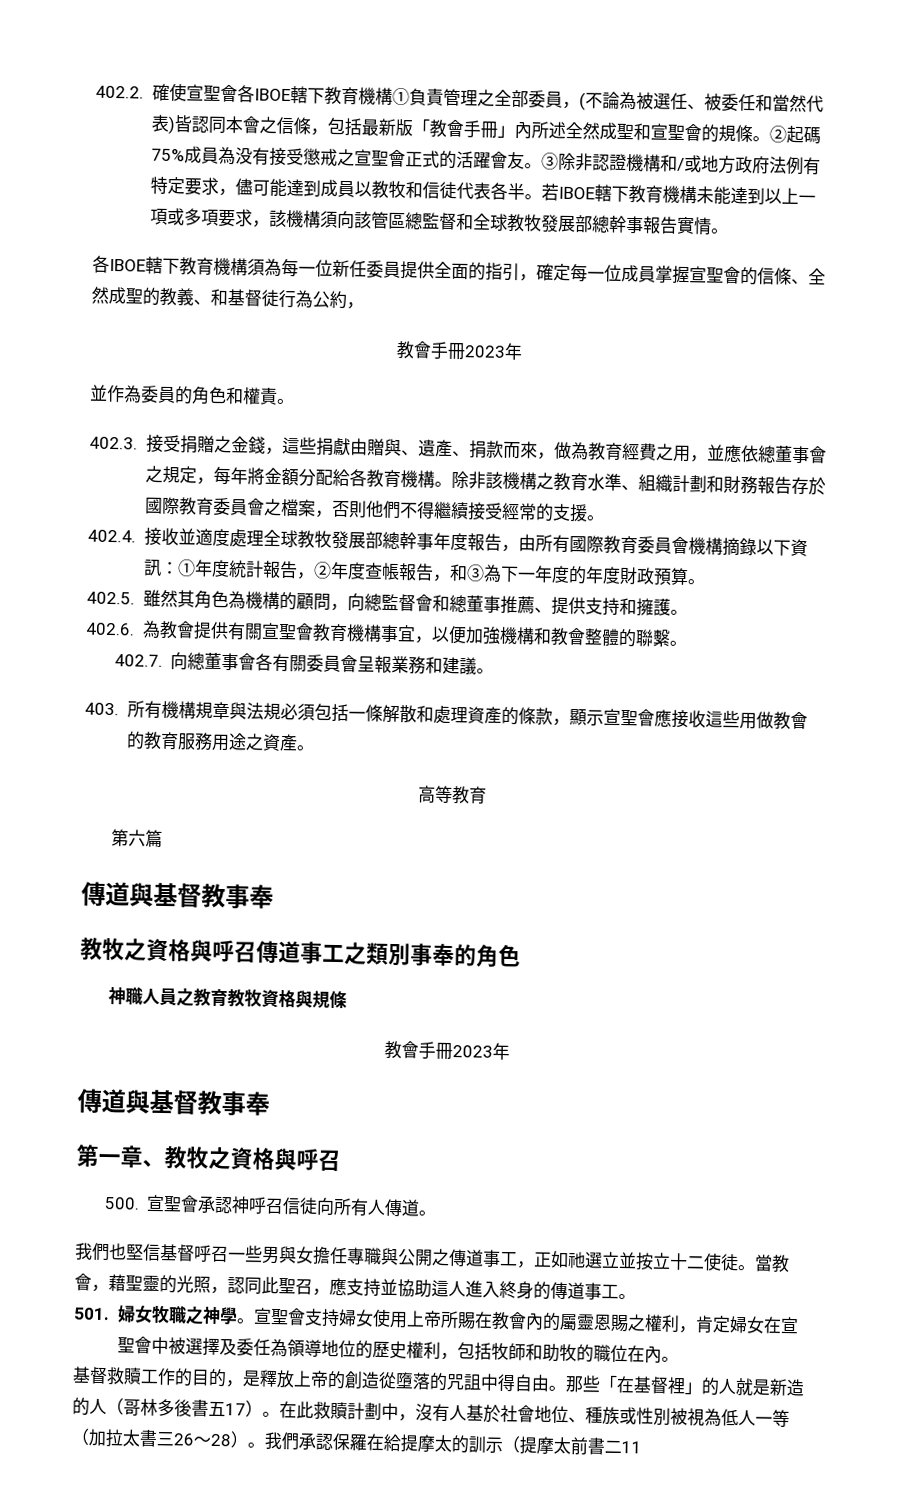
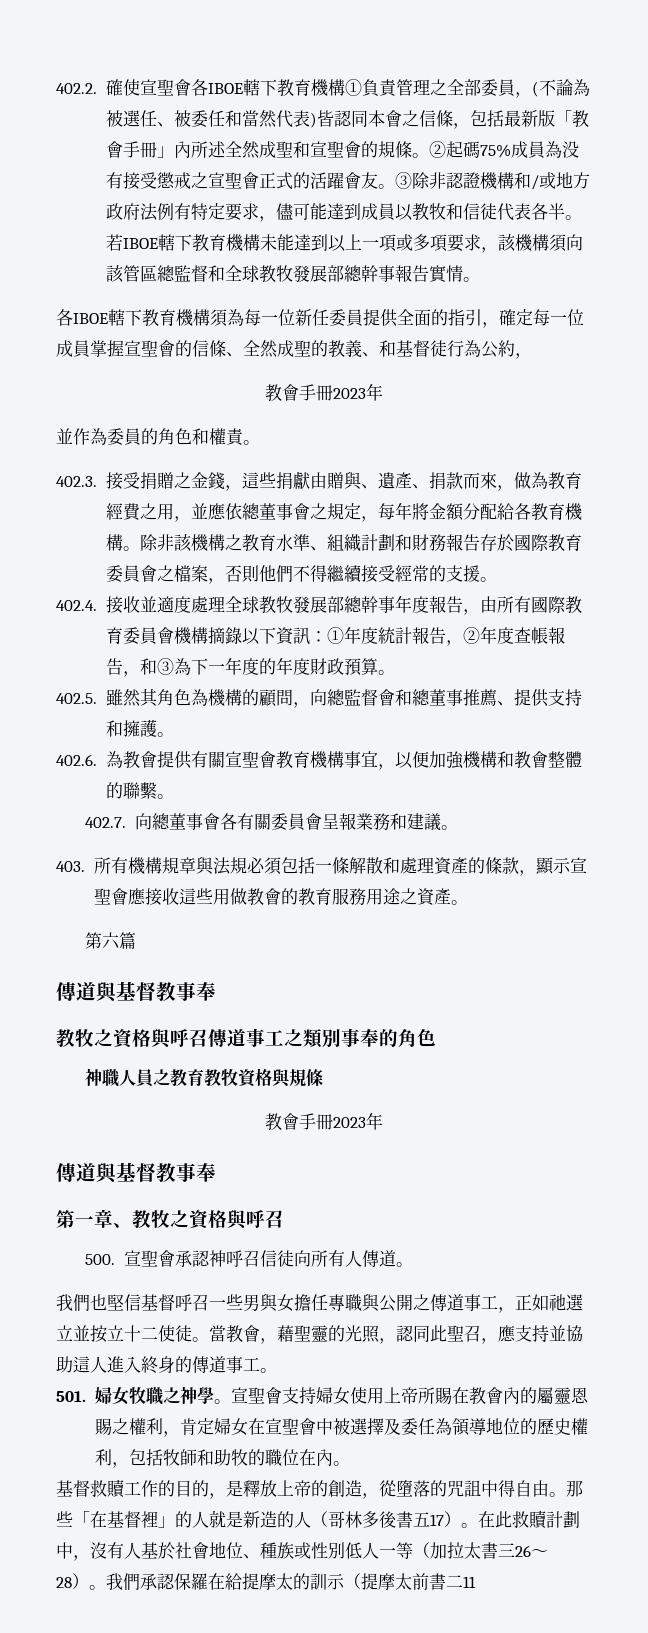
- 高等教育
- 基督救贖工作的目的，是釋放上帝的創造從墮落的咒詛中得自由。
+ 基督救贖工作的目的，是釋放上帝的創造，從墮落的咒詛中得自由。
- 在此救贖計劃中，沒有人基於社會地位、種族或性別被視為低人一等（加拉太書三26～28）。
+ 在此救贖計劃中，沒有人基於社會地位、種族或性別低人一等（加拉太書三26～28）。

